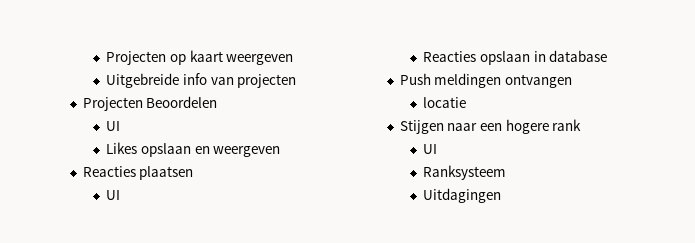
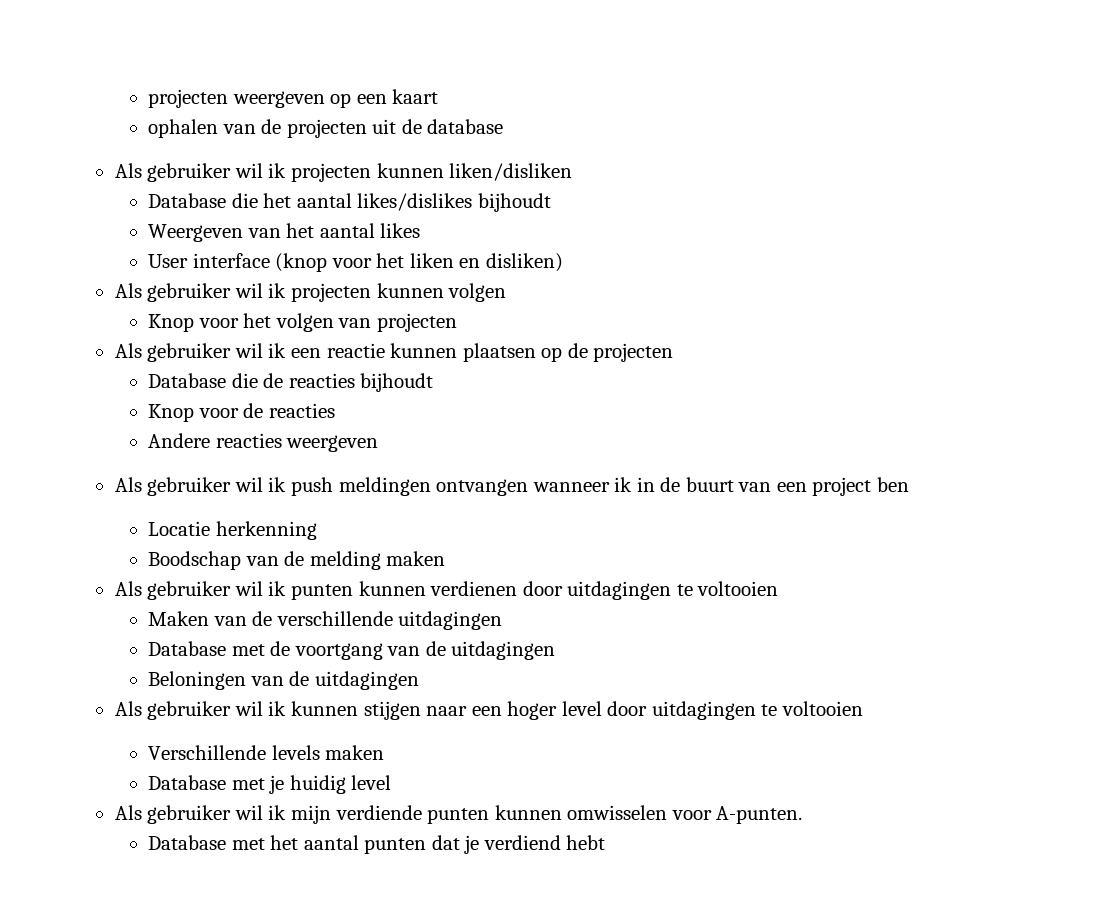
- Projecten op kaart weergeven
- Uitgebreide info van projecten
- Projecten Beoordelen
- UI
- Likes opslaan en weergeven
- Reacties plaatsen
- UI
- Reacties opslaan in database
- Push meldingen ontvangen
- locatie
- Stijgen naar een hogere rank
- UI
- Ranksysteem
- Uitdagingen
+ projecten weergeven op een kaart
+ ophalen van de projecten uit de database
+ Als gebruiker wil ik projecten kunnen liken/disliken
+ Database die het aantal likes/dislikes bijhoudt
+ Weergeven van het aantal likes
+ User interface (knop voor het liken en disliken)
+ Als gebruiker wil ik projecten kunnen volgen
+ Knop voor het volgen van projecten
+ Als gebruiker wil ik een reactie kunnen plaatsen op de projecten
+ Database die de reacties bijhoudt
+ Knop voor de reacties
+ Andere reacties weergeven
+ Als gebruiker wil ik push meldingen ontvangen wanneer ik in de buurt van een project ben
+ Locatie herkenning
+ Boodschap van de melding maken
+ Als gebruiker wil ik punten kunnen verdienen door uitdagingen te voltooien
+ Maken van de verschillende uitdagingen
+ Database met de voortgang van de uitdagingen
+ Beloningen van de uitdagingen
+ Als gebruiker wil ik kunnen stijgen naar een hoger level door uitdagingen te voltooien
+ Verschillende levels maken
+ Database met je huidig level
+ Als gebruiker wil ik mijn verdiende punten kunnen omwisselen voor A-punten.
+ Database met het aantal punten dat je verdiend hebt

